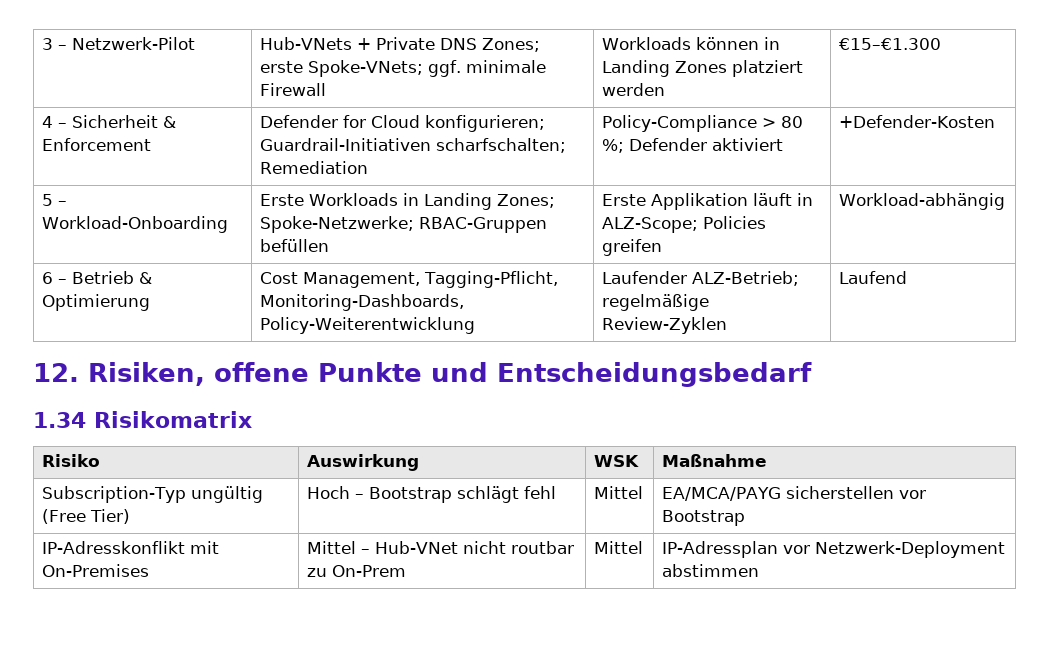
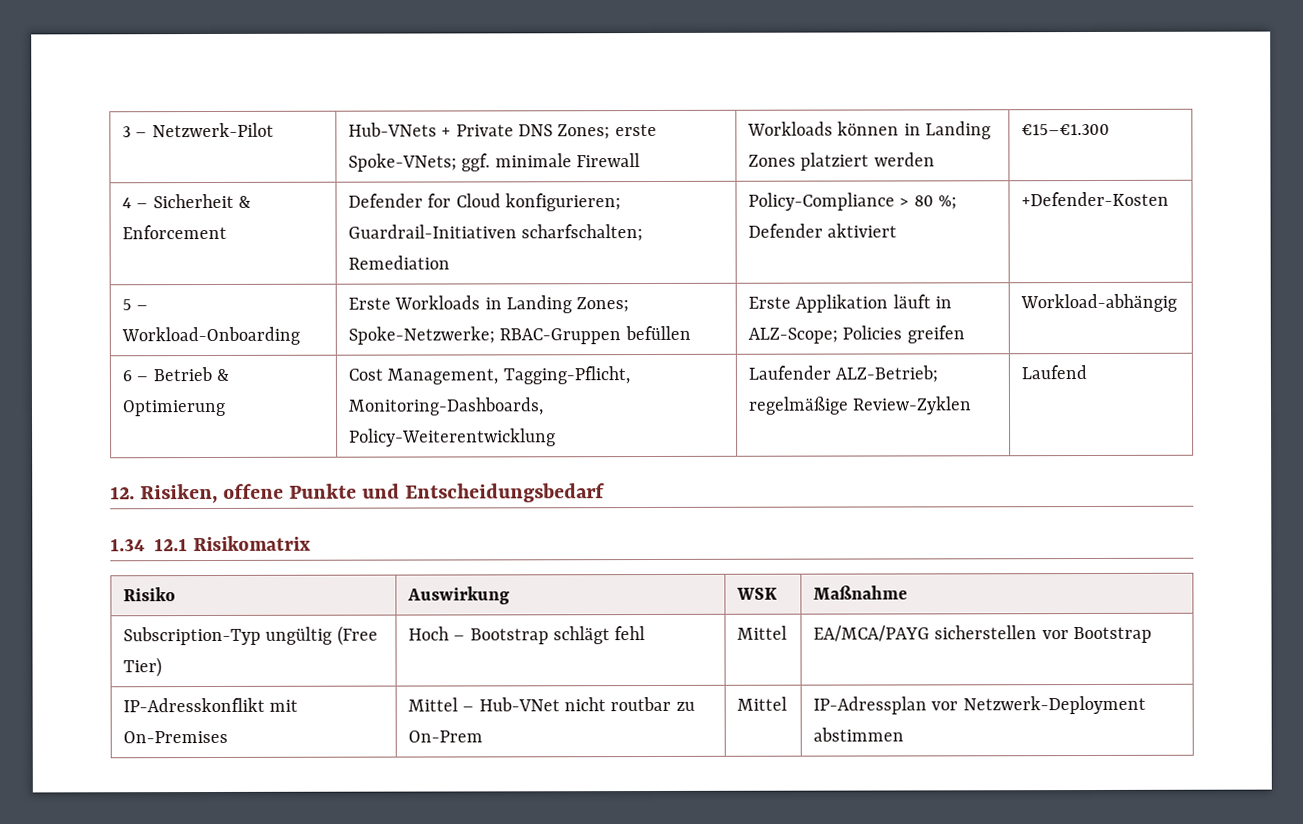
- 1.34 Risikomatrix
+ 1.34 12.1 Risikomatrix

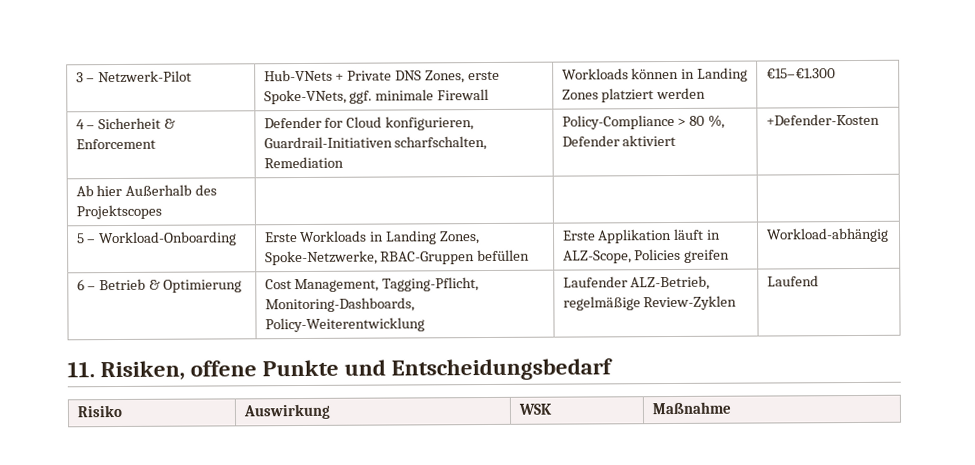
- 3 – Netzwerk-Pilot | Hub-VNets + Private DNS Zones; erste Spoke-VNets; ggf. minimale Firewall | Workloads können in Landing Zones platziert werden | €15–€1.300
+ 3 – Netzwerk-Pilot | Hub-VNets + Private DNS Zones, erste Spoke-VNets, ggf. minimale Firewall | Workloads können in Landing Zones platziert werden | €15–€1.300
- 4 – Sicherheit & Enforcement | Defender for Cloud konfigurieren; Guardrail-Initiativen scharfschalten; Remediation | Policy-Compliance > 80 %; Defender aktiviert | +Defender-Kosten
+ 4 – Sicherheit & Enforcement | Defender for Cloud konfigurieren, Guardrail-Initiativen scharfschalten, Remediation | Policy-Compliance > 80 %, Defender aktiviert | +Defender-Kosten
+ Ab hier Außerhalb des Projektscopes | | |
- 5 – Workload-Onboarding | Erste Workloads in Landing Zones; Spoke-Netzwerke; RBAC-Gruppen befüllen | Erste Applikation läuft in ALZ-Scope; Policies greifen | Workload-abhängig
+ 5 – Workload-Onboarding | Erste Workloads in Landing Zones, Spoke-Netzwerke, RBAC-Gruppen befüllen | Erste Applikation läuft in ALZ-Scope, Policies greifen | Workload-abhängig
- 6 – Betrieb & Optimierung | Cost Management, Tagging-Pflicht, Monitoring-Dashboards, Policy-Weiterentwicklung | Laufender ALZ-Betrieb; regelmäßige Review-Zyklen | Laufend
+ 6 – Betrieb & Optimierung | Cost Management, Tagging-Pflicht, Monitoring-Dashboards, Policy-Weiterentwicklung | Laufender ALZ-Betrieb, regelmäßige Review-Zyklen | Laufend
- 12. Risiken, offene Punkte und Entscheidungsbedarf
+ 11. Risiken, offene Punkte und Entscheidungsbedarf
- 1.34 12.1 Risikomatrix
- Subscription-Typ ungültig (Free Tier) | Hoch – Bootstrap schlägt fehl | Mittel | EA/MCA/PAYG sicherstellen vor Bootstrap
- IP-Adresskonflikt mit On-Premises | Mittel – Hub-VNet nicht routbar zu On-Prem | Mittel | IP-Adressplan vor Netzwerk-Deployment abstimmen

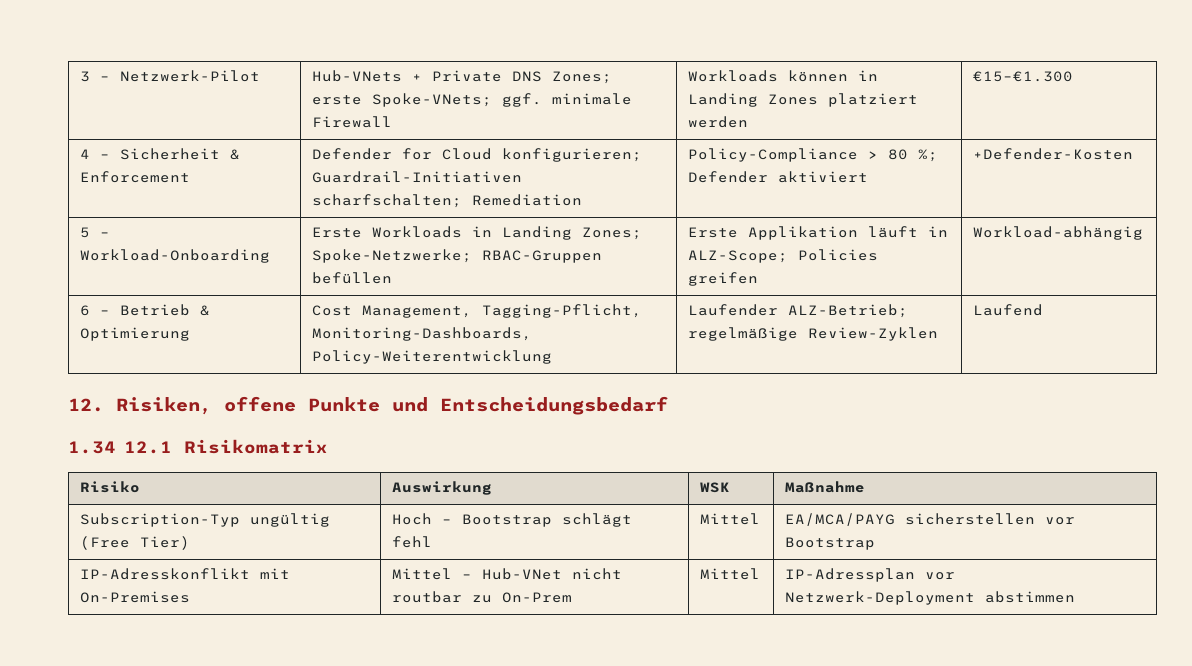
- 3 – Netzwerk-Pilot | Hub-VNets + Private DNS Zones, erste Spoke-VNets, ggf. minimale Firewall | Workloads können in Landing Zones platziert werden | €15–€1.300
+ 3 – Netzwerk-Pilot | Hub-VNets + Private DNS Zones; erste Spoke-VNets; ggf. minimale Firewall | Workloads können in Landing Zones platziert werden | €15–€1.300
- 4 – Sicherheit & Enforcement | Defender for Cloud konfigurieren, Guardrail-Initiativen scharfschalten, Remediation | Policy-Compliance > 80 %, Defender aktiviert | +Defender-Kosten
+ 4 – Sicherheit & Enforcement | Defender for Cloud konfigurieren; Guardrail-Initiativen scharfschalten; Remediation | Policy-Compliance > 80 %; Defender aktiviert | +Defender-Kosten
- Ab hier Außerhalb des Projektscopes | | |
- 5 – Workload-Onboarding | Erste Workloads in Landing Zones, Spoke-Netzwerke, RBAC-Gruppen befüllen | Erste Applikation läuft in ALZ-Scope, Policies greifen | Workload-abhängig
+ 5 – Workload-Onboarding | Erste Workloads in Landing Zones; Spoke-Netzwerke; RBAC-Gruppen befüllen | Erste Applikation läuft in ALZ-Scope; Policies greifen | Workload-abhängig
- 6 – Betrieb & Optimierung | Cost Management, Tagging-Pflicht, Monitoring-Dashboards, Policy-Weiterentwicklung | Laufender ALZ-Betrieb, regelmäßige Review-Zyklen | Laufend
+ 6 – Betrieb & Optimierung | Cost Management, Tagging-Pflicht, Monitoring-Dashboards, Policy-Weiterentwicklung | Laufender ALZ-Betrieb; regelmäßige Review-Zyklen | Laufend
- 11. Risiken, offene Punkte und Entscheidungsbedarf
+ 12. Risiken, offene Punkte und Entscheidungsbedarf
+ 1.34 12.1 Risikomatrix
+ Subscription-Typ ungültig (Free Tier) | Hoch – Bootstrap schlägt fehl | Mittel | EA/MCA/PAYG sicherstellen vor Bootstrap
+ IP-Adresskonflikt mit On-Premises | Mittel – Hub-VNet nicht routbar zu On-Prem | Mittel | IP-Adressplan vor Netzwerk-Deployment abstimmen

